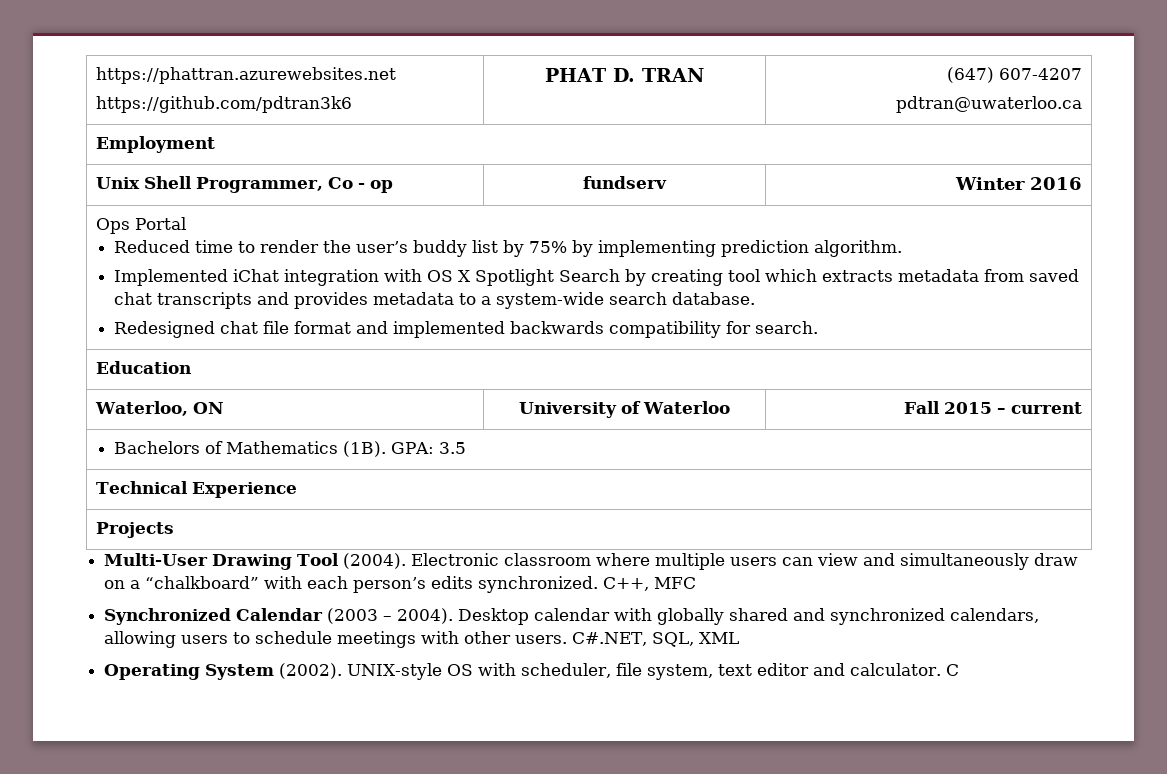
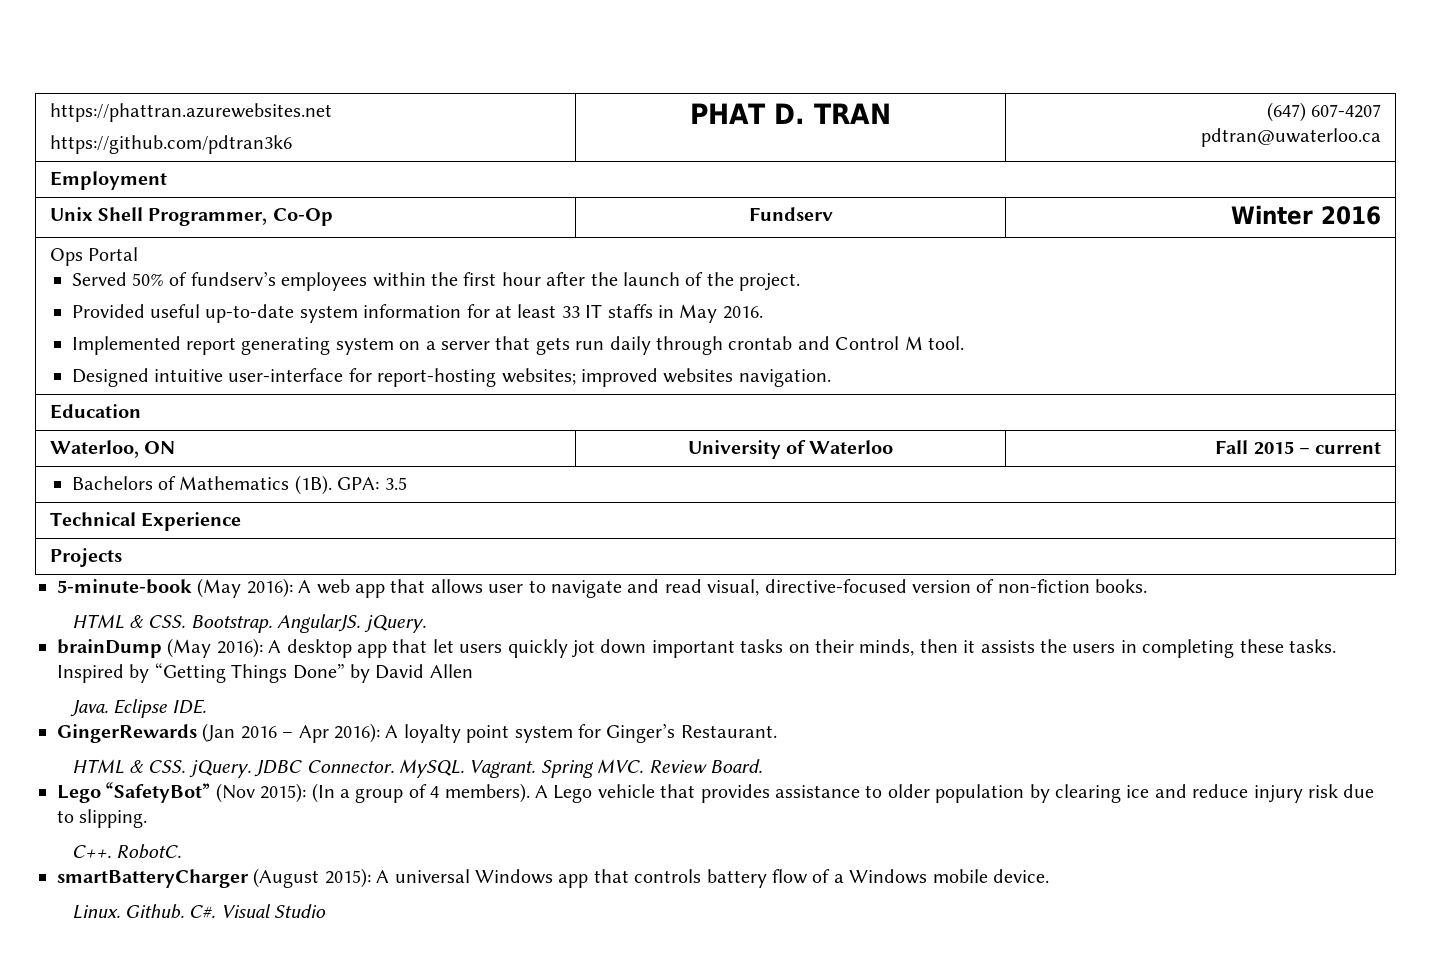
- Unix Shell Programmer, Co - op | fundserv | Winter 2016
+ Unix Shell Programmer, Co-Op | Fundserv | Winter 2016
- Reduced time to render the user’s buddy list by 75% by implementing prediction algorithm.
- Implemented iChat integration with OS X Spotlight Search by creating tool which extracts metadata from saved chat transcripts and provides metadata to a system-wide search database.
- Redesigned chat file format and implemented backwards compatibility for search.
+ Served 50% of fundserv’s employees within the first hour after the launch of the project.
+ Provided useful up-to-date system information for at least 33 IT staffs in May 2016.
+ Implemented report generating system on a server that gets run daily through crontab and Control M tool.
+ Designed intuitive user-interface for report-hosting websites; improved websites navigation.
- Multi-User Drawing Tool (2004). Electronic classroom where multiple users can view and simultaneously draw on a “chalkboard” with each person’s edits synchronized. C++, MFC
- Synchronized Calendar (2003 – 2004). Desktop calendar with globally shared and synchronized calendars, allowing users to schedule meetings with other users. C#.NET, SQL, XML
- Operating System (2002). UNIX-style OS with scheduler, file system, text editor and calculator. C
+ 5-minute-book (May 2016): A web app that allows user to navigate and read visual, directive-focused version of non-fiction books.
+ HTML & CSS. Bootstrap. AngularJS. jQuery.
+ brainDump (May 2016): A desktop app that let users quickly jot down important tasks on their minds, then it assists the users in completing these tasks. Inspired by “Getting Things Done” by David Allen
+ Java. Eclipse IDE.
+ GingerRewards (Jan 2016 – Apr 2016): A loyalty point system for Ginger’s Restaurant.
+ HTML & CSS. jQuery. JDBC Connector. MySQL. Vagrant. Spring MVC. Review Board.
+ Lego “SafetyBot” (Nov 2015): (In a group of 4 members). A Lego vehicle that provides assistance to older population by clearing ice and reduce injury risk due to slipping.
+ C++. RobotC.
+ smartBatteryCharger (August 2015): A universal Windows app that controls battery flow of a Windows mobile device.
+ Linux. Github. C#. Visual Studio

